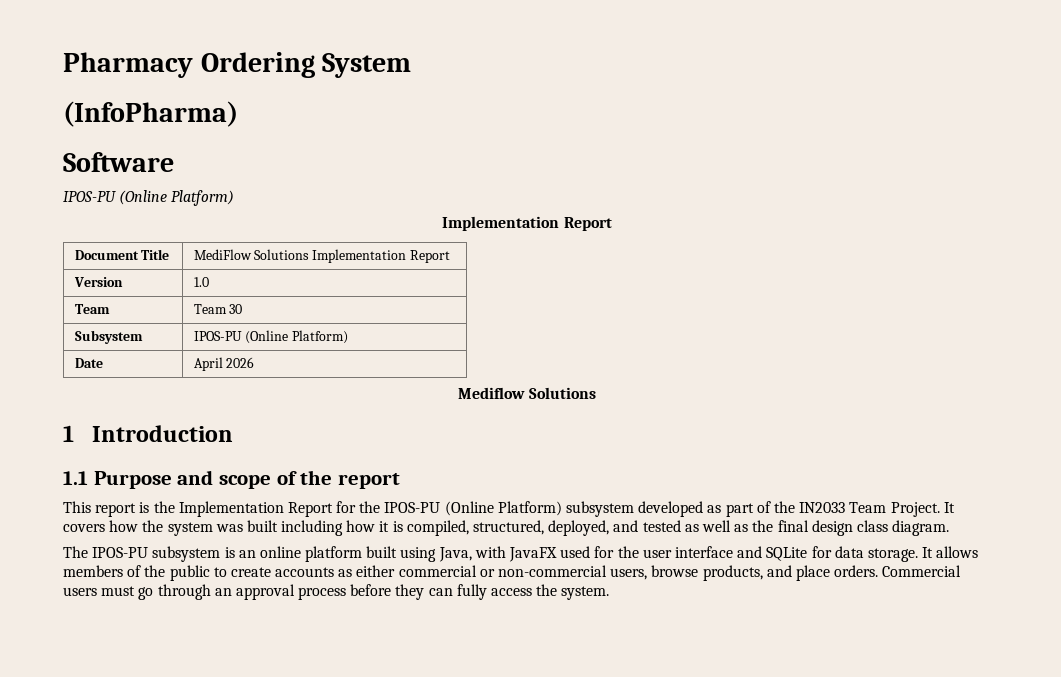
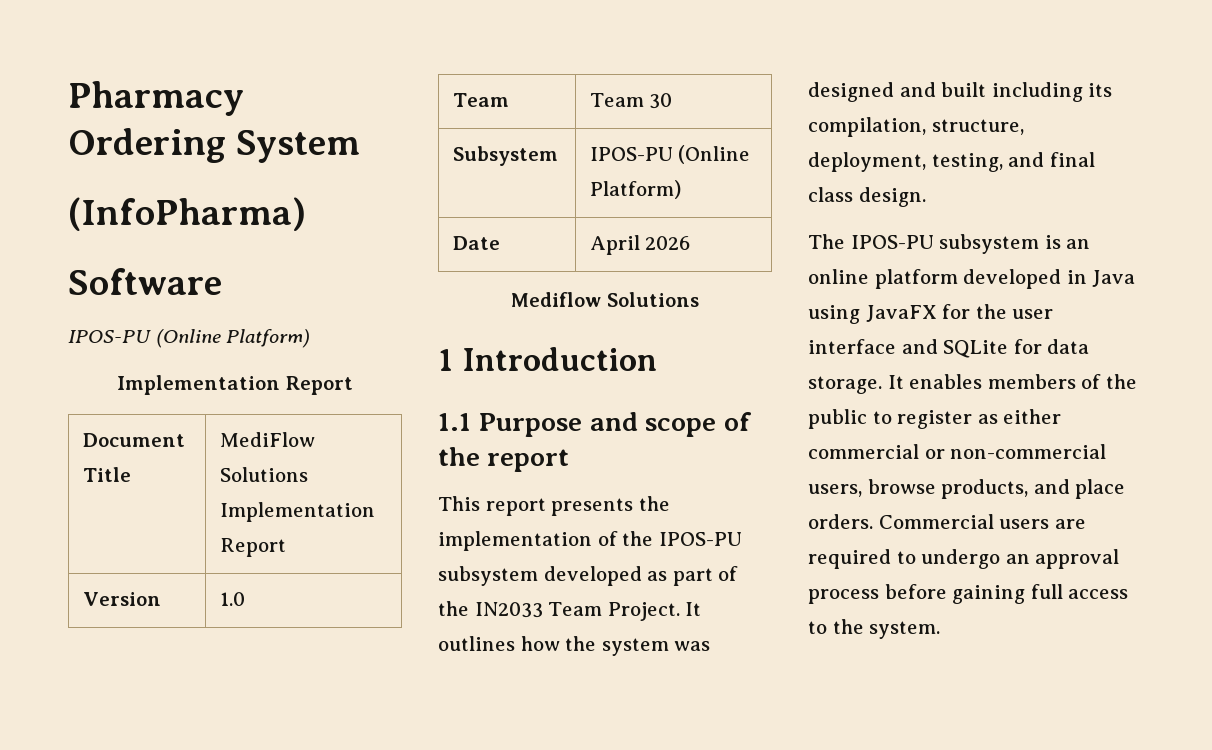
- This report is the Implementation Report for the IPOS-PU (Online Platform) subsystem developed as part of the IN2033 Team Project.
+ This report presents the implementation of the IPOS-PU subsystem developed as part of the IN2033 Team Project.
- It covers how the system was built including how it is compiled, structured, deployed, and tested as well as the final design class diagram.
+ It outlines how the system was designed and built including its compilation, structure, deployment, testing, and final class design.
- The IPOS-PU subsystem is an online platform built using Java, with JavaFX used for the user interface and SQLite for data storage.
+ The IPOS-PU subsystem is an online platform developed in Java using JavaFX for the user interface and SQLite for data storage.
- It allows members of the public to create accounts as either commercial or non-commercial users, browse products, and place orders.
+ It enables members of the public to register as either commercial or non-commercial users, browse products, and place orders.
- Commercial users must go through an approval process before they can fully access the system.
+ Commercial users are required to undergo an approval process before gaining full access to the system.

